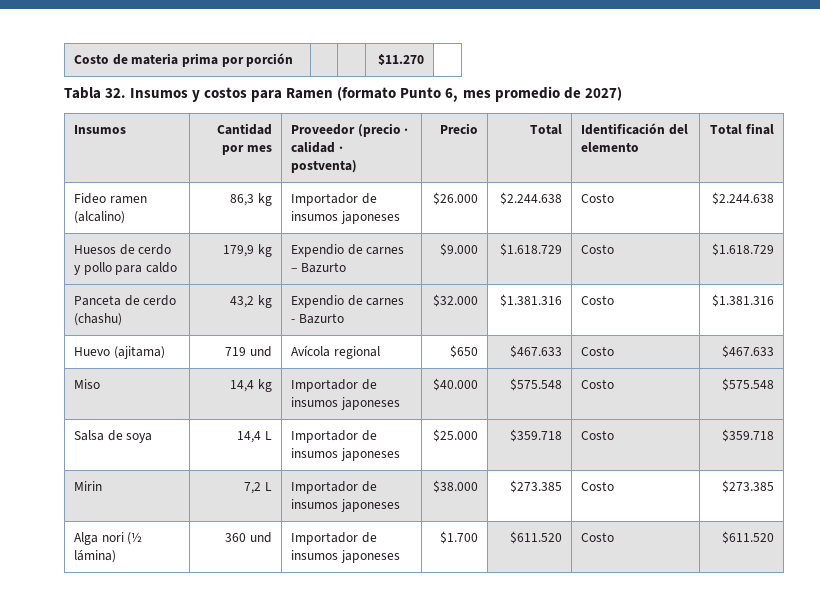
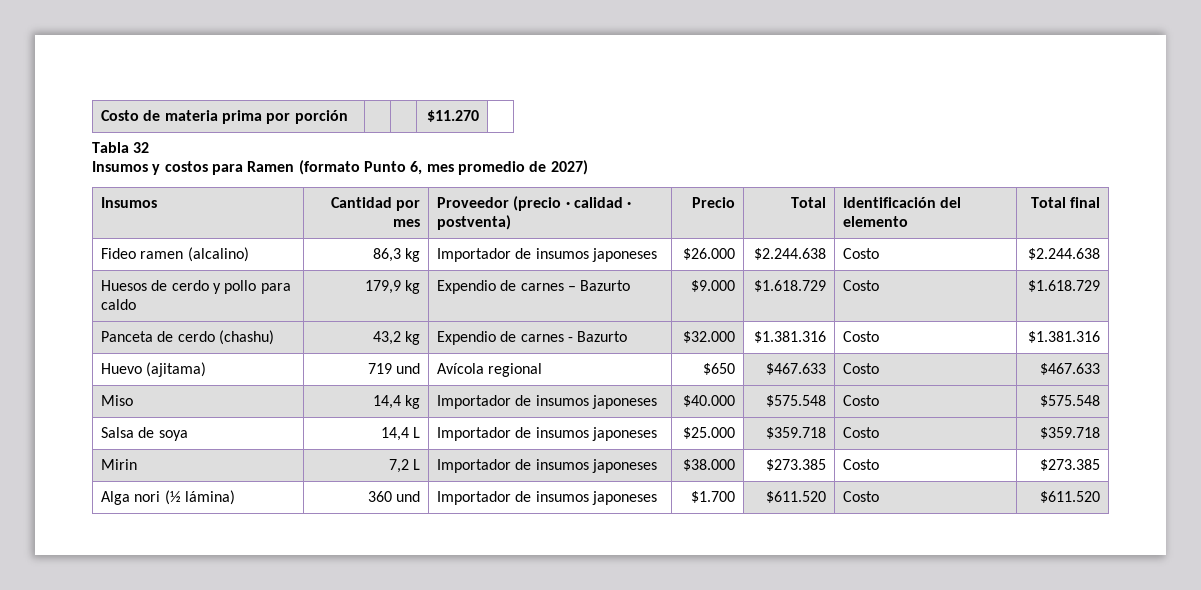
- Tabla 32. Insumos y costos para Ramen (formato Punto 6, mes promedio de 2027)
+ Tabla 32
+ Insumos y costos para Ramen (formato Punto 6, mes promedio de 2027)

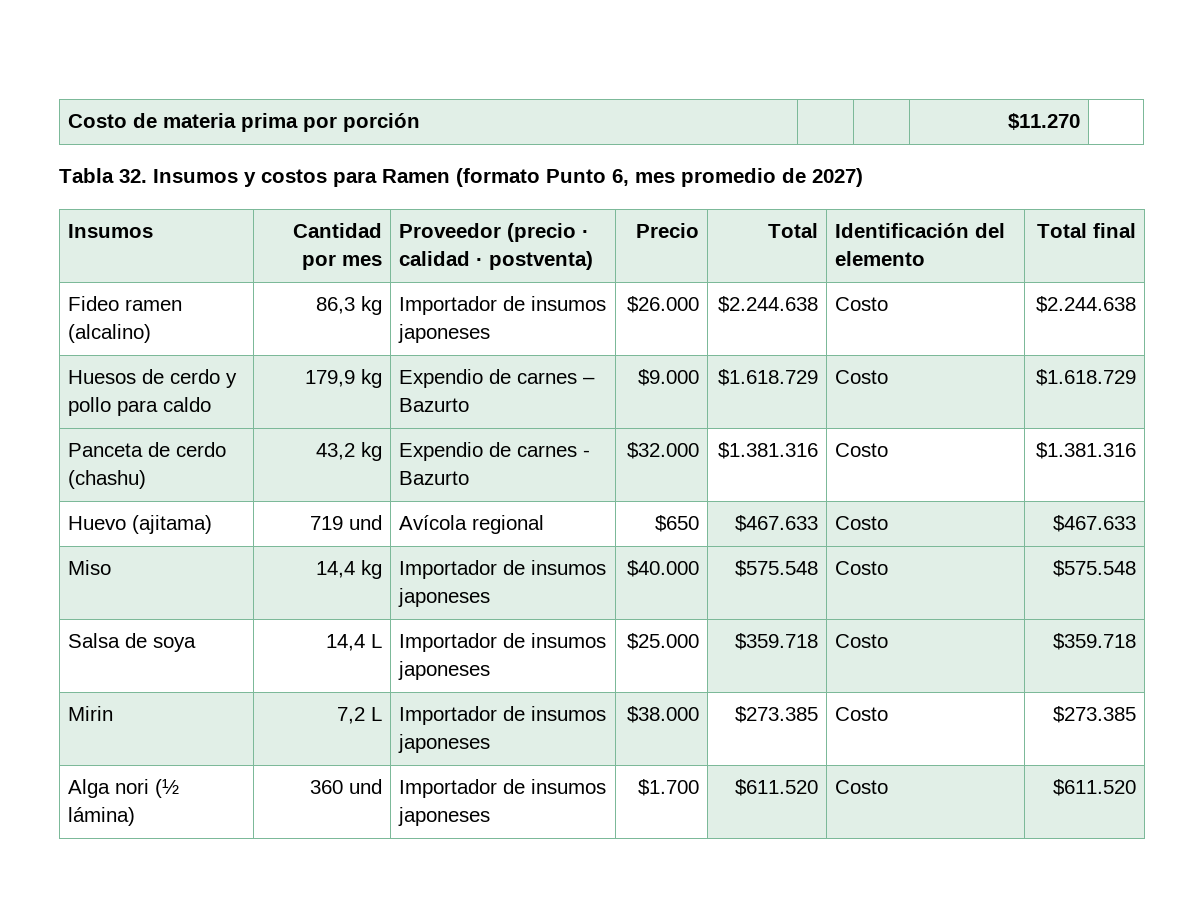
- Tabla 32
- Insumos y costos para Ramen (formato Punto 6, mes promedio de 2027)
+ Tabla 32. Insumos y costos para Ramen (formato Punto 6, mes promedio de 2027)

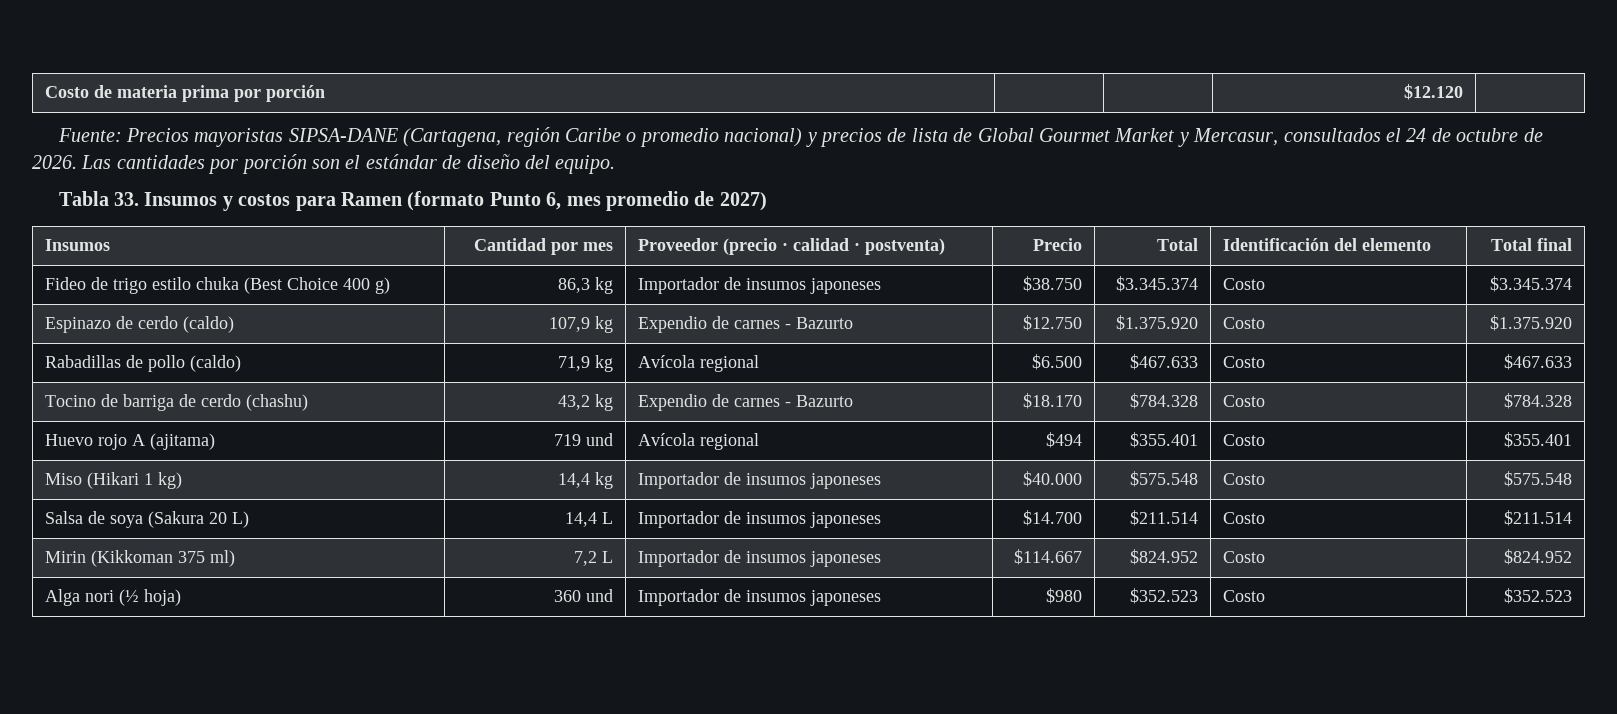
- Costo de materia prima por porción | | | $11.270 |
+ Costo de materia prima por porción | | | $12.120 |
+ Fuente: Precios mayoristas SIPSA-DANE (Cartagena, región Caribe o promedio nacional) y precios de lista de Global Gourmet Market y Mercasur, consultados el 24 de octubre de 2026. Las cantidades por porción son el estándar de diseño del equipo.
- Tabla 32. Insumos y costos para Ramen (formato Punto 6, mes promedio de 2027)
+ Tabla 33. Insumos y costos para Ramen (formato Punto 6, mes promedio de 2027)
- Fideo ramen (alcalino) | 86,3 kg | Importador de insumos japoneses | $26.000 | $2.244.638 | Costo | $2.244.638
- Huesos de cerdo y pollo para caldo | 179,9 kg | Expendio de carnes – Bazurto | $9.000 | $1.618.729 | Costo | $1.618.729
- Panceta de cerdo (chashu) | 43,2 kg | Expendio de carnes - Bazurto | $32.000 | $1.381.316 | Costo | $1.381.316
+ Fideo de trigo estilo chuka (Best Choice 400 g) | 86,3 kg | Importador de insumos japoneses | $38.750 | $3.345.374 | Costo | $3.345.374
+ Espinazo de cerdo (caldo) | 107,9 kg | Expendio de carnes - Bazurto | $12.750 | $1.375.920 | Costo | $1.375.920
+ Rabadillas de pollo (caldo) | 71,9 kg | Avícola regional | $6.500 | $467.633 | Costo | $467.633
+ Tocino de barriga de cerdo (chashu) | 43,2 kg | Expendio de carnes - Bazurto | $18.170 | $784.328 | Costo | $784.328
- Huevo (ajitama) | 719 und | Avícola regional | $650 | $467.633 | Costo | $467.633
+ Huevo rojo A (ajitama) | 719 und | Avícola regional | $494 | $355.401 | Costo | $355.401
- Miso | 14,4 kg | Importador de insumos japoneses | $40.000 | $575.548 | Costo | $575.548
+ Miso (Hikari 1 kg) | 14,4 kg | Importador de insumos japoneses | $40.000 | $575.548 | Costo | $575.548
- Salsa de soya | 14,4 L | Importador de insumos japoneses | $25.000 | $359.718 | Costo | $359.718
+ Salsa de soya (Sakura 20 L) | 14,4 L | Importador de insumos japoneses | $14.700 | $211.514 | Costo | $211.514
- Mirin | 7,2 L | Importador de insumos japoneses | $38.000 | $273.385 | Costo | $273.385
+ Mirin (Kikkoman 375 ml) | 7,2 L | Importador de insumos japoneses | $114.667 | $824.952 | Costo | $824.952
- Alga nori (½ lámina) | 360 und | Importador de insumos japoneses | $1.700 | $611.520 | Costo | $611.520
+ Alga nori (½ hoja) | 360 und | Importador de insumos japoneses | $980 | $352.523 | Costo | $352.523

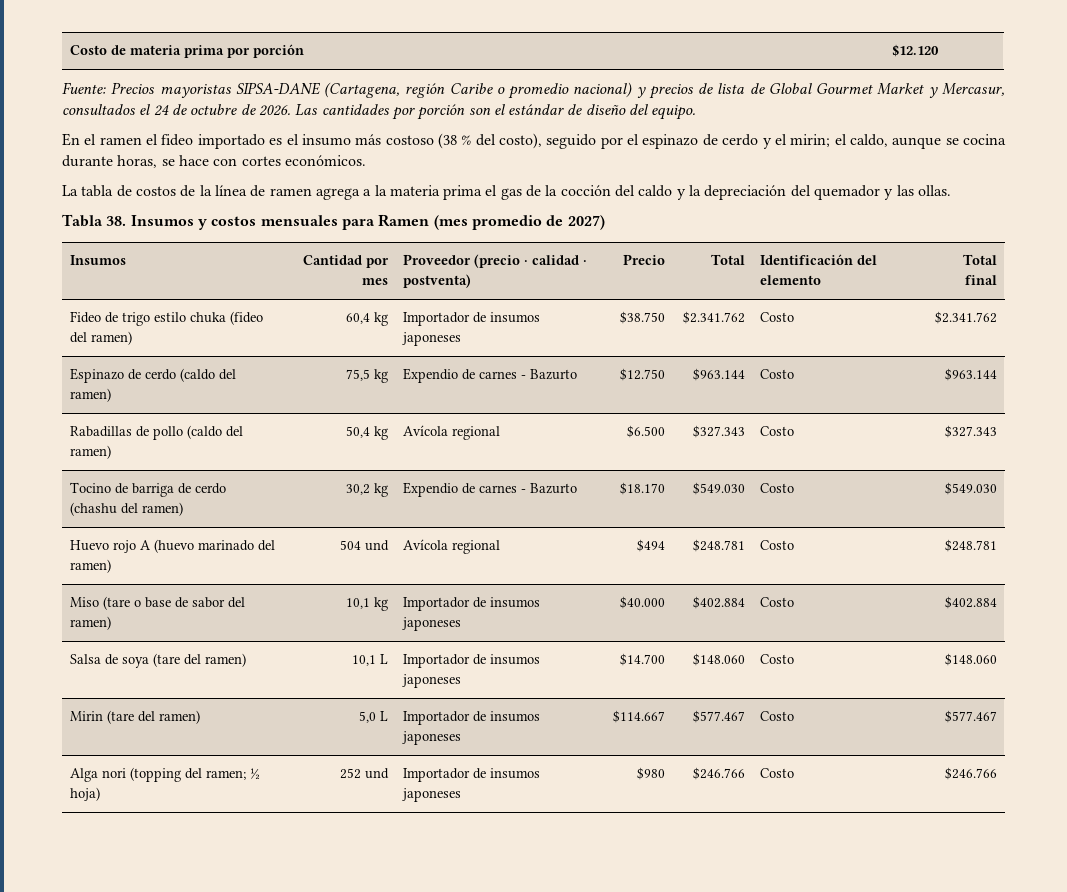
+ En el ramen el fideo importado es el insumo más costoso (38 % del costo), seguido por el espinazo de cerdo y el mirin; el caldo, aunque se cocina durante horas, se hace con cortes económicos.
+ La tabla de costos de la línea de ramen agrega a la materia prima el gas de la cocción del caldo y la depreciación del quemador y las ollas.
- Tabla 33. Insumos y costos para Ramen (formato Punto 6, mes promedio de 2027)
+ Tabla 38. Insumos y costos mensuales para Ramen (mes promedio de 2027)
- Fideo de trigo estilo chuka (Best Choice 400 g) | 86,3 kg | Importador de insumos japoneses | $38.750 | $3.345.374 | Costo | $3.345.374
+ Fideo de trigo estilo chuka (fideo del ramen) | 60,4 kg | Importador de insumos japoneses | $38.750 | $2.341.762 | Costo | $2.341.762
- Espinazo de cerdo (caldo) | 107,9 kg | Expendio de carnes - Bazurto | $12.750 | $1.375.920 | Costo | $1.375.920
+ Espinazo de cerdo (caldo del ramen) | 75,5 kg | Expendio de carnes - Bazurto | $12.750 | $963.144 | Costo | $963.144
- Rabadillas de pollo (caldo) | 71,9 kg | Avícola regional | $6.500 | $467.633 | Costo | $467.633
+ Rabadillas de pollo (caldo del ramen) | 50,4 kg | Avícola regional | $6.500 | $327.343 | Costo | $327.343
- Tocino de barriga de cerdo (chashu) | 43,2 kg | Expendio de carnes - Bazurto | $18.170 | $784.328 | Costo | $784.328
+ Tocino de barriga de cerdo (chashu del ramen) | 30,2 kg | Expendio de carnes - Bazurto | $18.170 | $549.030 | Costo | $549.030
- Huevo rojo A (ajitama) | 719 und | Avícola regional | $494 | $355.401 | Costo | $355.401
+ Huevo rojo A (huevo marinado del ramen) | 504 und | Avícola regional | $494 | $248.781 | Costo | $248.781
- Miso (Hikari 1 kg) | 14,4 kg | Importador de insumos japoneses | $40.000 | $575.548 | Costo | $575.548
+ Miso (tare o base de sabor del ramen) | 10,1 kg | Importador de insumos japoneses | $40.000 | $402.884 | Costo | $402.884
- Salsa de soya (Sakura 20 L) | 14,4 L | Importador de insumos japoneses | $14.700 | $211.514 | Costo | $211.514
+ Salsa de soya (tare del ramen) | 10,1 L | Importador de insumos japoneses | $14.700 | $148.060 | Costo | $148.060
- Mirin (Kikkoman 375 ml) | 7,2 L | Importador de insumos japoneses | $114.667 | $824.952 | Costo | $824.952
+ Mirin (tare del ramen) | 5,0 L | Importador de insumos japoneses | $114.667 | $577.467 | Costo | $577.467
- Alga nori (½ hoja) | 360 und | Importador de insumos japoneses | $980 | $352.523 | Costo | $352.523
+ Alga nori (topping del ramen; ½ hoja) | 252 und | Importador de insumos japoneses | $980 | $246.766 | Costo | $246.766

